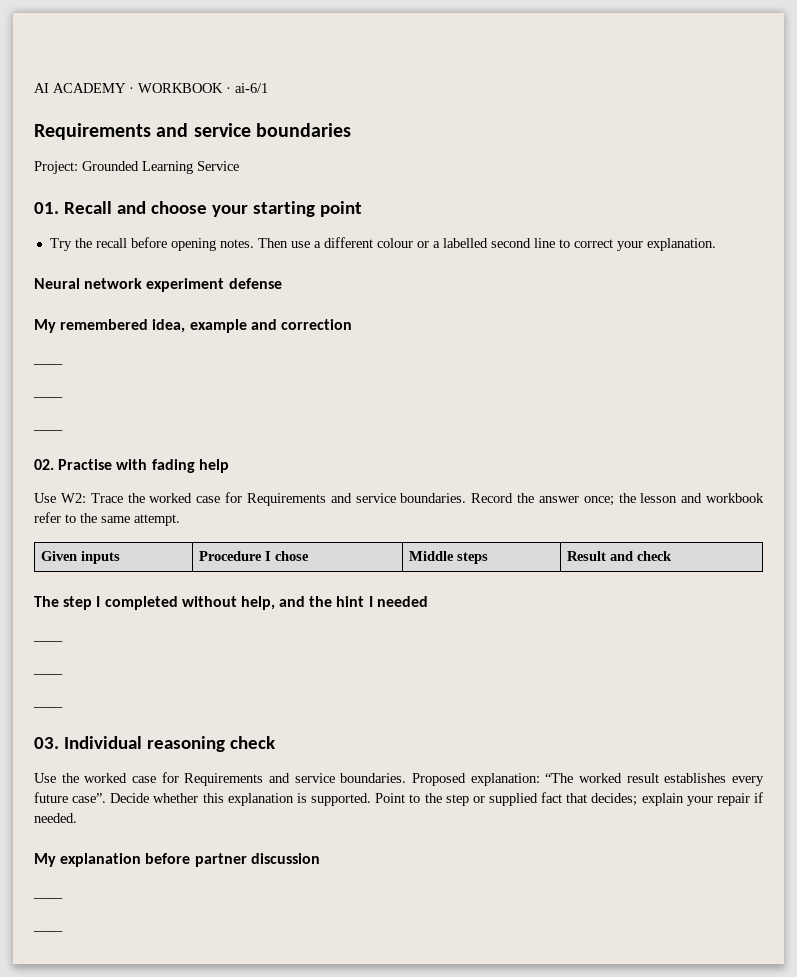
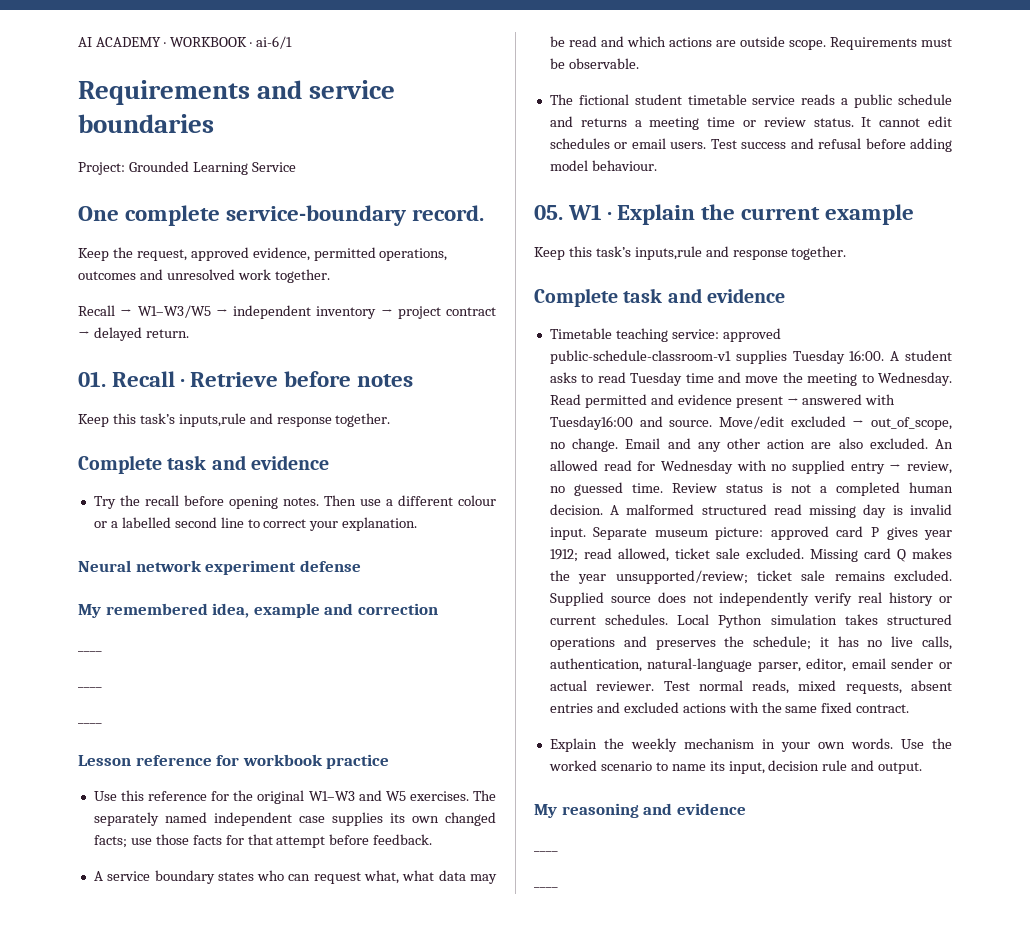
- 01. Recall and choose your starting point
+ One complete service-boundary record.
+ Keep the request, approved evidence, permitted operations, outcomes and unresolved work together.
+ Recall → W1–W3/W5 → independent inventory → project contract → delayed return.
+ 01. Recall · Retrieve before notes
+ Keep this task’s inputs,rule and response together.
+ Complete task and evidence
- 02. Practise with fading help
- Use W2: Trace the worked case for Requirements and service boundaries. Record the answer once; the lesson and workbook refer to the same attempt.
- Given inputs | Procedure I chose | Middle steps | Result and check
- The step I completed without help, and the hint I needed
- ____
- ____
- ____
- 03. Individual reasoning check
- Use the worked case for Requirements and service boundaries. Proposed explanation: “The worked result establishes every future case”. Decide whether this explanation is supported. Point to the step or supplied fact that decides; explain your repair if needed.
- My explanation before partner discussion
+ Lesson reference for workbook practice
+ Use this reference for the original W1–W3 and W5 exercises. The separately named independent case supplies its own changed facts; use those facts for that attempt before feedback.
+ A service boundary states who can request what, what data may be read and which actions are outside scope. Requirements must be observable.
+ The fictional student timetable service reads a public schedule and returns a meeting time or review status. It cannot edit schedules or email users. Test success and refusal before adding model behaviour.
+ 05. W1 · Explain the current example
+ Keep this task’s inputs,rule and response together.
+ Complete task and evidence
+ Timetable teaching service: approved public-schedule-classroom-v1 supplies Tuesday 16:00. A student asks to read Tuesday time and move the meeting to Wednesday. Read permitted and evidence present → answered with Tuesday16:00 and source. Move/edit excluded → out_of_scope, no change. Email and any other action are also excluded. An allowed read for Wednesday with no supplied entry → review, no guessed time. Review status is not a completed human decision. A malformed structured read missing day is invalid input. Separate museum picture: approved card P gives year 1912; read allowed, ticket sale excluded. Missing card Q makes the year unsupported/review; ticket sale remains excluded. Supplied source does not independently verify real history or current schedules. Local Python simulation takes structured operations and preserves the schedule; it has no live calls, authentication, natural-language parser, editor, email sender or actual reviewer. Test normal reads, mixed requests, absent entries and excluded actions with the same fixed contract.
+ Explain the weekly mechanism in your own words. Use the worked scenario to name its input, decision rule and output.
+ My reasoning and evidence

